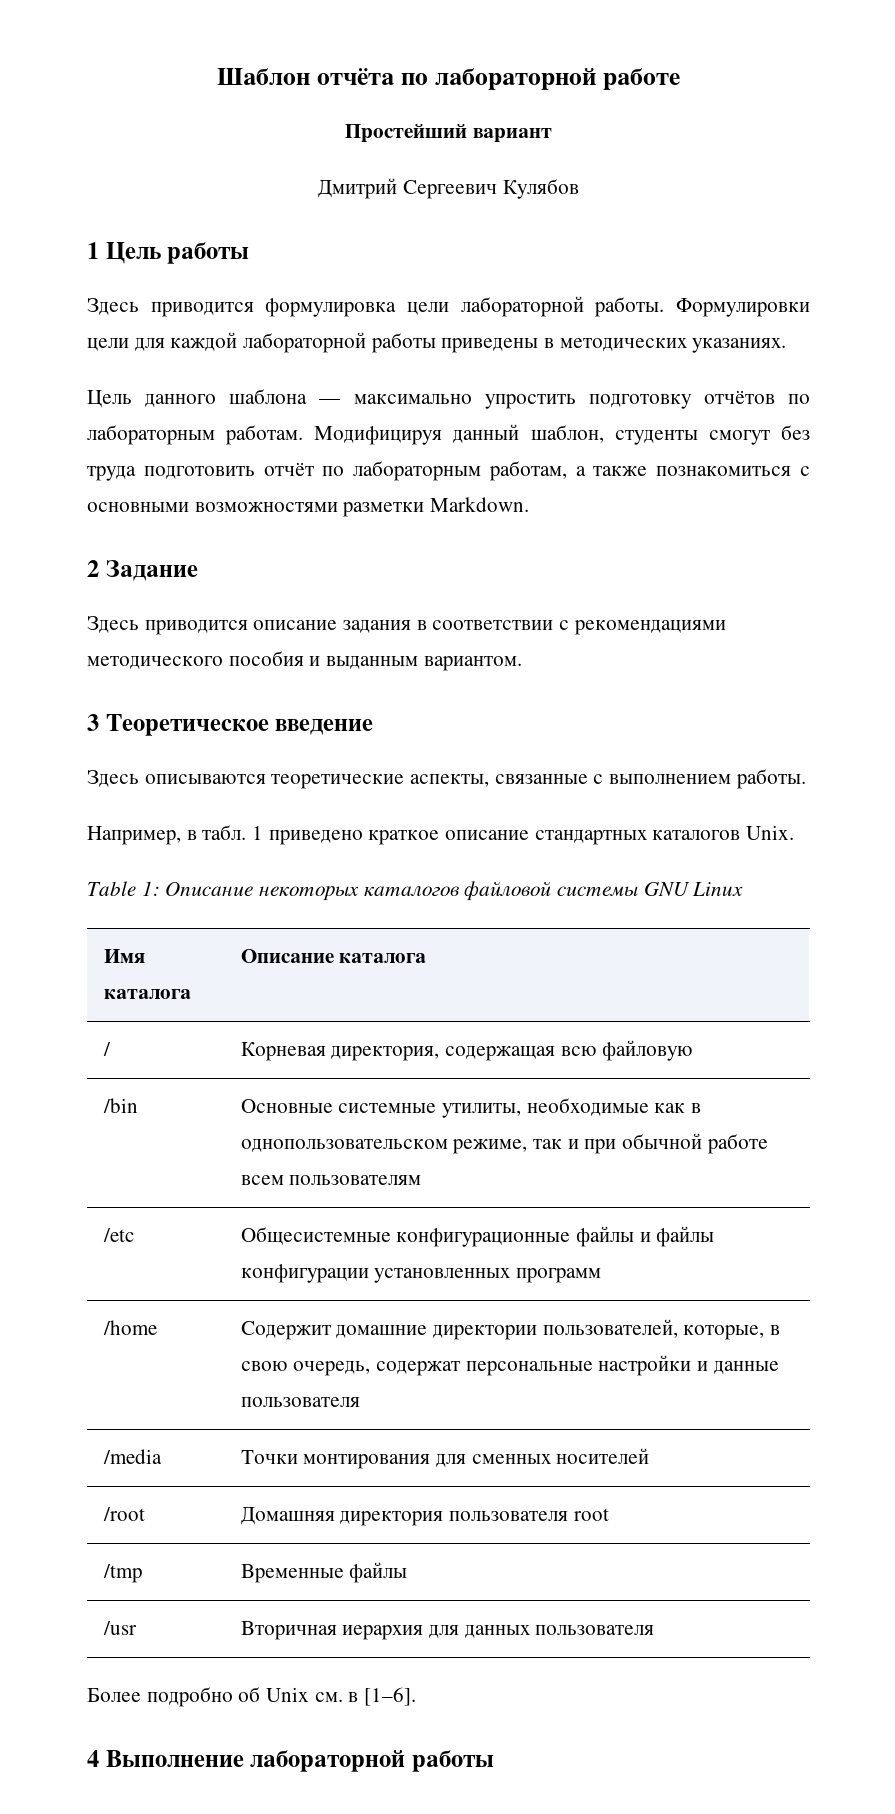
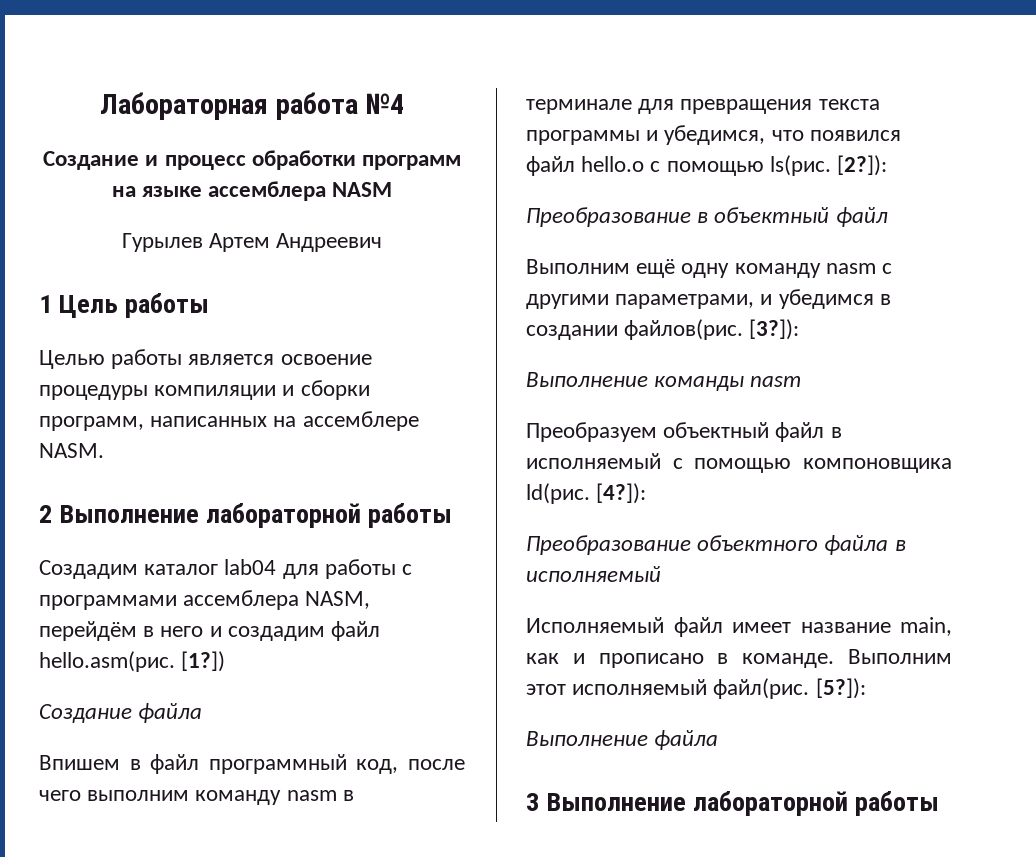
- Шаблон отчёта по лабораторной работе
- Простейший вариант
- Дмитрий Сергеевич Кулябов
+ Лабораторная работа №4
+ Создание и процесс обработки программ на языке ассемблера NASM
+ Гурылев Артем Андреевич
  1 Цель работы
- Здесь приводится формулировка цели лабораторной работы. Формулировки цели для каждой лабораторной работы приведены в методических указаниях.
- Цель данного шаблона — максимально упростить подготовку отчётов по лабораторным работам. Модифицируя данный шаблон, студенты смогут без труда подготовить отчёт по лабораторным работам, а также познакомиться с основными возможностями разметки Markdown.
- 2 Задание
- Здесь приводится описание задания в соответствии с рекомендациями методического пособия и выданным вариантом.
- 3 Теоретическое введение
- Здесь описываются теоретические аспекты, связанные с выполнением работы.
- Например, в табл. 1 приведено краткое описание стандартных каталогов Unix.
- Table 1: Описание некоторых каталогов файловой системы GNU Linux
- Имя каталога | Описание каталога
- / | Корневая директория, содержащая всю файловую
- /bin | Основные системные утилиты, необходимые как в однопользовательском режиме, так и при обычной работе всем пользователям
- /etc | Общесистемные конфигурационные файлы и файлы конфигурации установленных программ
- /home | Содержит домашние директории пользователей, которые, в свою очередь, содержат персональные настройки и данные пользователя
- /media | Точки монтирования для сменных носителей
- /root | Домашняя директория пользователя root
- /tmp | Временные файлы
- /usr | Вторичная иерархия для данных пользователя
- Более подробно об Unix см. в [1–6].
- 4 Выполнение лабораторной работы
+ Целью работы является освоение процедуры компиляции и сборки программ, написанных на ассемблере NASM.
+ 2 Выполнение лабораторной работы
+ Создадим каталог lab04 для работы с программами ассемблера NASM, перейдём в него и создадим файл hello.asm(рис. [1?])
+ Создание файла
+ Впишем в файл программный код, после чего выполним команду nasm в терминале для превращения текста программы и убедимся, что появился файл hello.o с помощью ls(рис. [2?]):
+ Преобразование в объектный файл
+ Выполним ещё одну команду nasm с другими параметрами, и убедимся в создании файлов(рис. [3?]):
+ Выполнение команды nasm
+ Преобразуем объектный файл в исполняемый с помощью компоновщика ld(рис. [4?]):
+ Преобразование объектного файла в исполняемый
+ Исполняемый файл имеет название main, как и прописано в команде. Выполним этот исполняемый файл(рис. [5?]):
+ Выполнение файла
+ 3 Выполнение лабораторной работы

